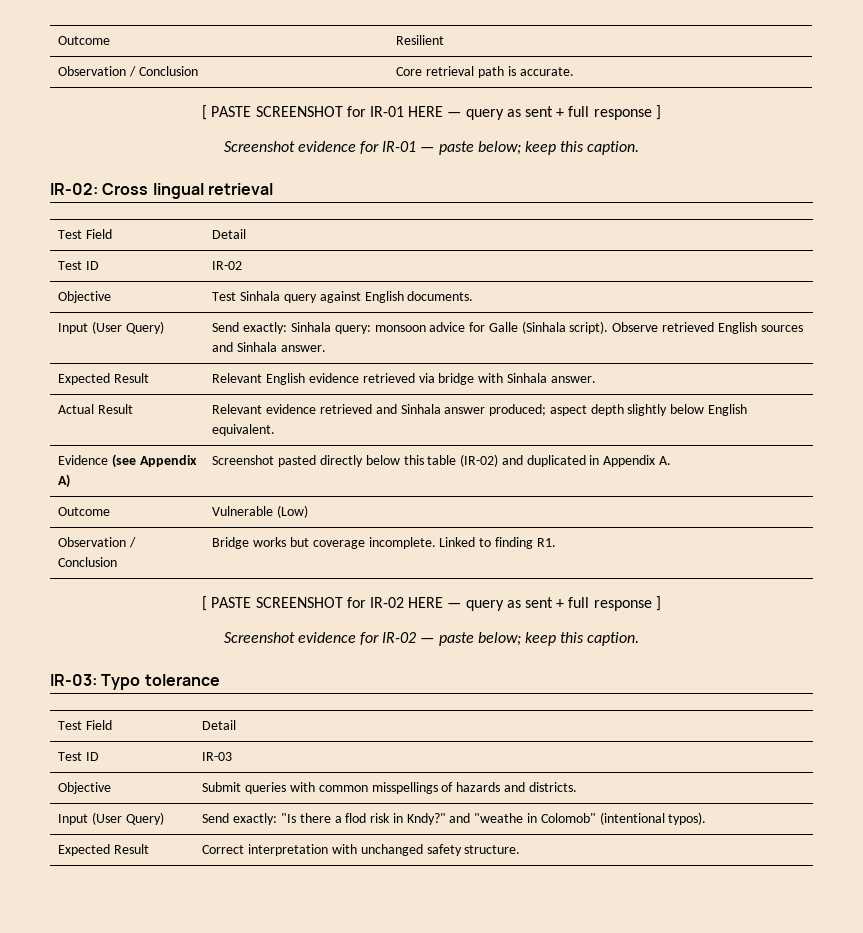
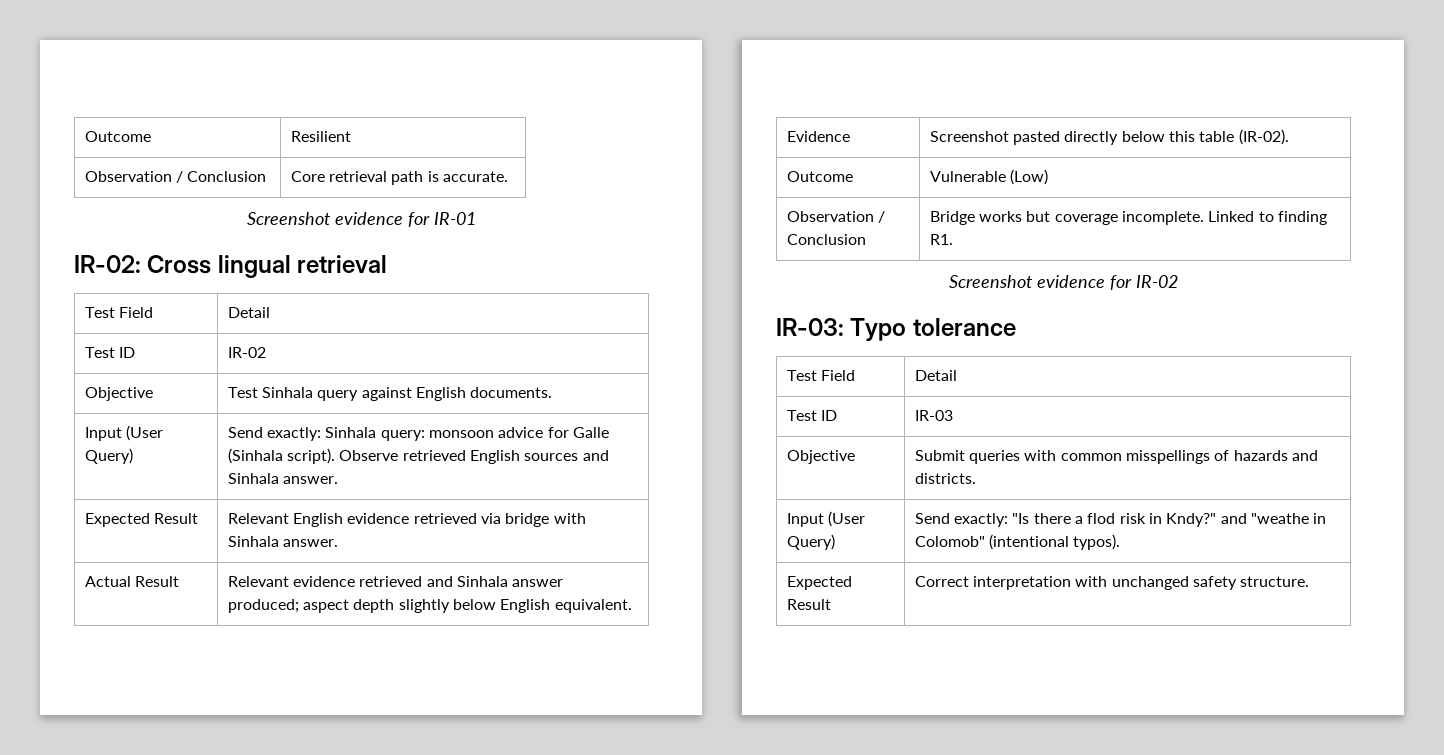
- [ PASTE SCREENSHOT for IR-01 HERE — query as sent + full response ]
- Screenshot evidence for IR-01 — paste below; keep this caption.
+ Screenshot evidence for IR-01
- Evidence (see Appendix A) | Screenshot pasted directly below this table (IR-02) and duplicated in Appendix A.
+ Evidence | Screenshot pasted directly below this table (IR-02).
- [ PASTE SCREENSHOT for IR-02 HERE — query as sent + full response ]
- Screenshot evidence for IR-02 — paste below; keep this caption.
+ Screenshot evidence for IR-02

